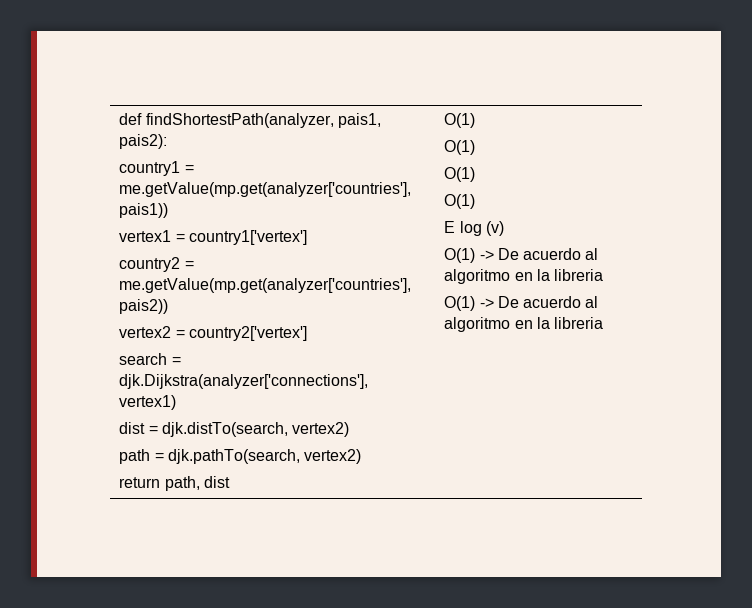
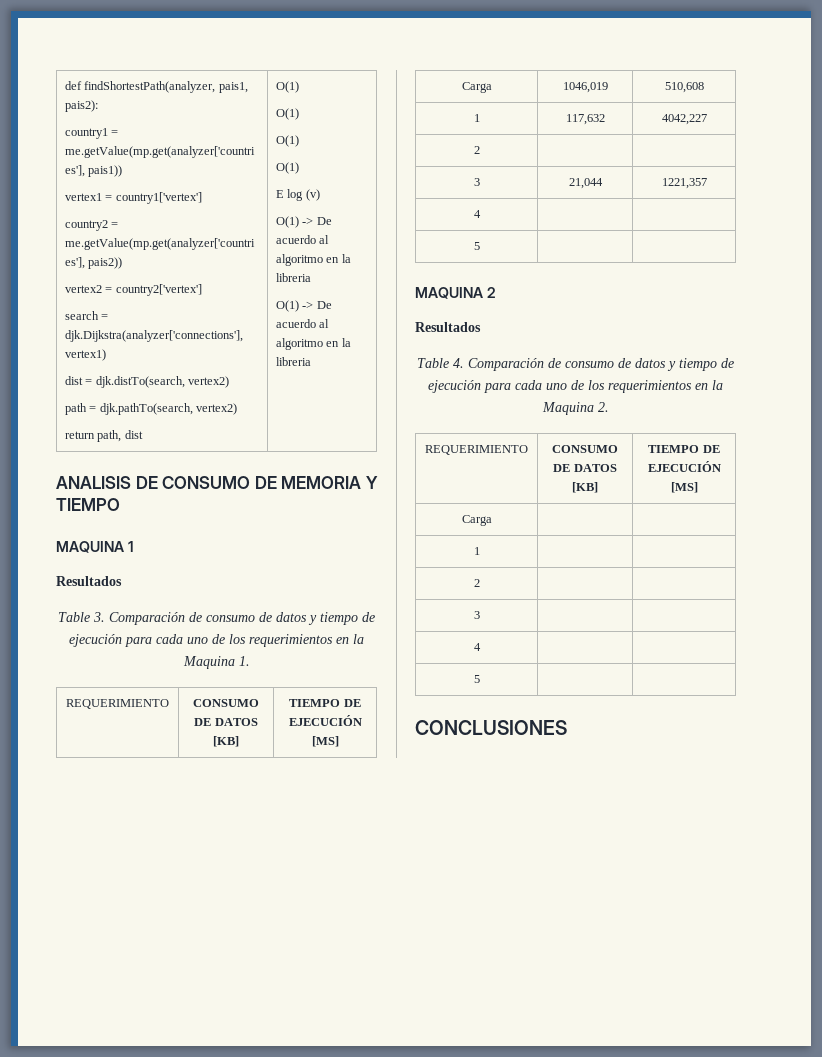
+ ANALISIS DE CONSUMO DE MEMORIA Y TIEMPO
+ MAQUINA 1
+ Resultados
+ Table 3. Comparación de consumo de datos y tiempo de ejecución para cada uno de los requerimientos en la Maquina 1.
+ REQUERIMIENTO | CONSUMO DE DATOS [KB] | TIEMPO DE EJECUCIÓN [MS]
+ Carga | 1046,019 | 510,608
+ 1 | 117,632 | 4042,227
+ 2 | |
+ 3 | 21,044 | 1221,357
+ 4 | |
+ 5 | |
+ MAQUINA 2
+ Resultados
+ Table 4. Comparación de consumo de datos y tiempo de ejecución para cada uno de los requerimientos en la Maquina 2.
+ REQUERIMIENTO | CONSUMO DE DATOS [KB] | TIEMPO DE EJECUCIÓN [MS]
+ Carga | |
+ 1 | |
+ 2 | |
+ 3 | |
+ 4 | |
+ 5 | |
+ CONCLUSIONES

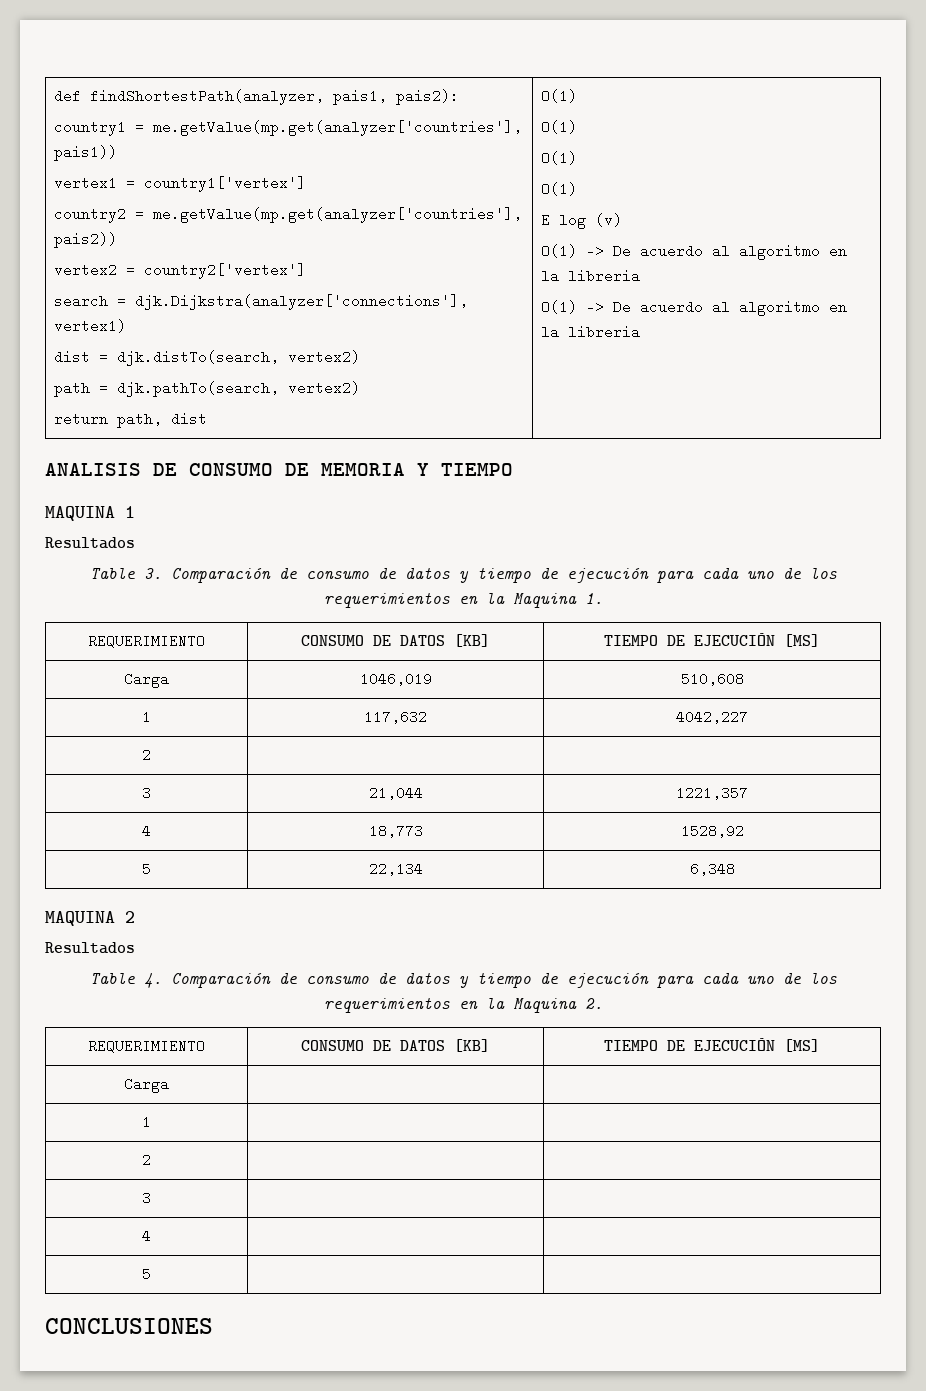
  3 | 21,044 | 1221,357
- 4 | |
- 5 | |
+ 4 | 18,773 | 1528,92
+ 5 | 22,134 | 6,348

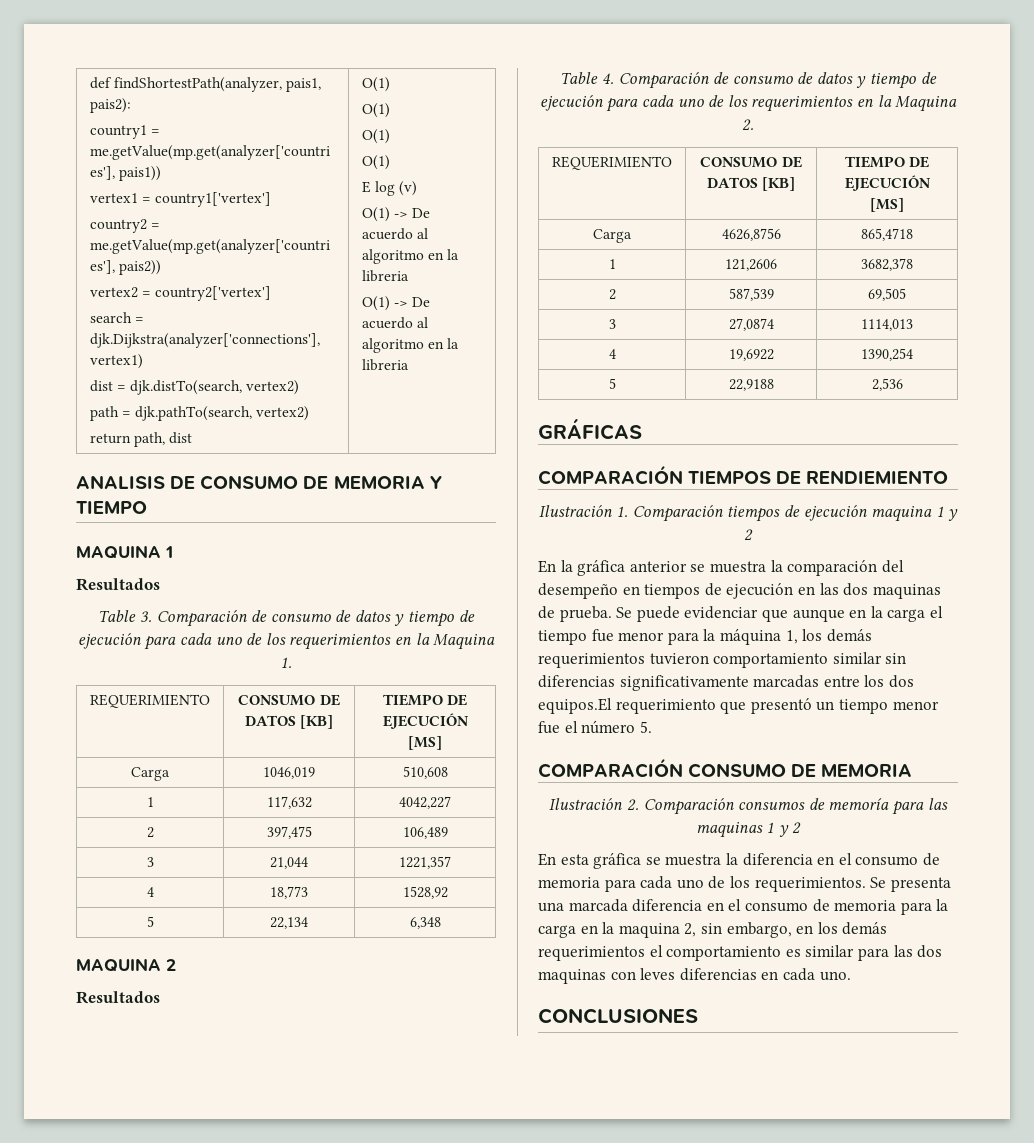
  1 | 117,632 | 4042,227
- 2 | |
+ 2 | 397,475 | 106,489
- Carga | |
- 1 | |
- 2 | |
- 3 | |
- 4 | |
- 5 | |
+ Carga | 4626,8756 | 865,4718
+ 1 | 121,2606 | 3682,378
+ 2 | 587,539 | 69,505
+ 3 | 27,0874 | 1114,013
+ 4 | 19,6922 | 1390,254
+ 5 | 22,9188 | 2,536
+ GRÁFICAS
+ COMPARACIÓN TIEMPOS DE RENDIEMIENTO
+ Ilustración 1. Comparación tiempos de ejecución maquina 1 y 2
+ En la gráfica anterior se muestra la comparación del desempeño en tiempos de ejecución en las dos maquinas de prueba. Se puede evidenciar que aunque en la carga el tiempo fue menor para la máquina 1, los demás requerimientos tuvieron comportamiento similar sin diferencias significativamente marcadas entre los dos equipos.El requerimiento que presentó un tiempo menor fue el número 5.
+ COMPARACIÓN CONSUMO DE MEMORIA
+ Ilustración 2. Comparación consumos de memoría para las maquinas 1 y 2
+ En esta gráfica se muestra la diferencia en el consumo de memoria para cada uno de los requerimientos. Se presenta una marcada diferencia en el consumo de memoria para la carga en la maquina 2, sin embargo, en los demás requerimientos el comportamiento es similar para las dos maquinas con leves diferencias en cada uno.

